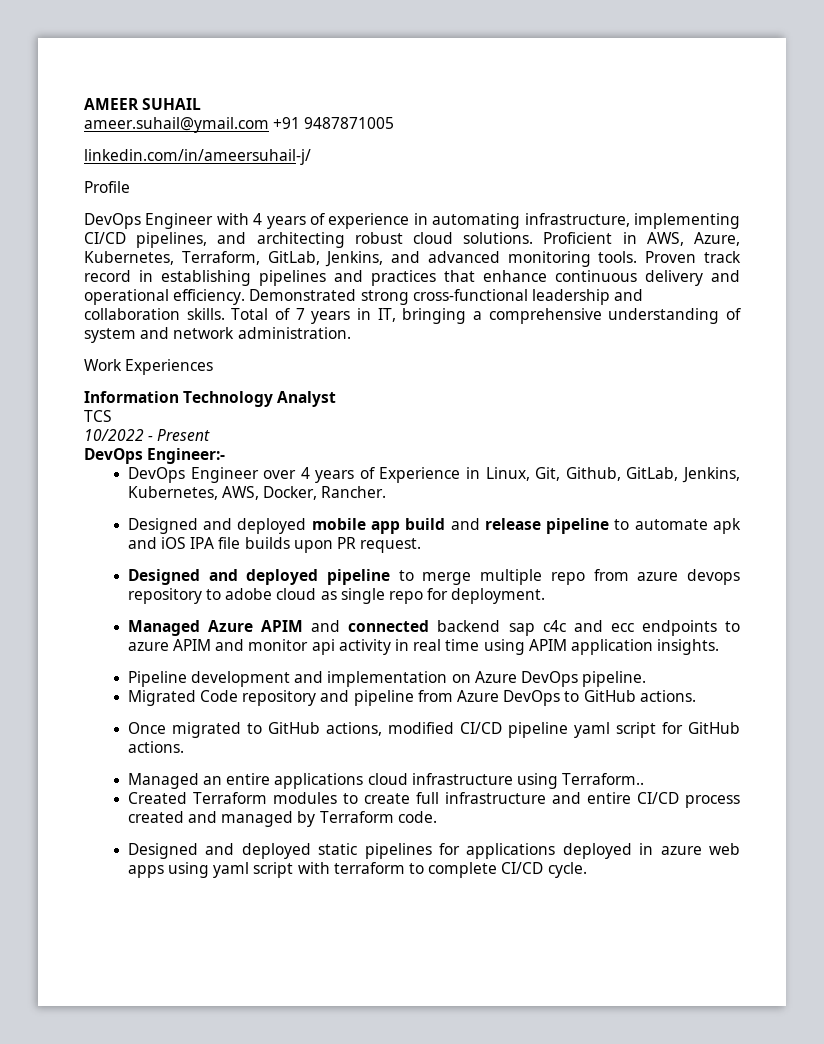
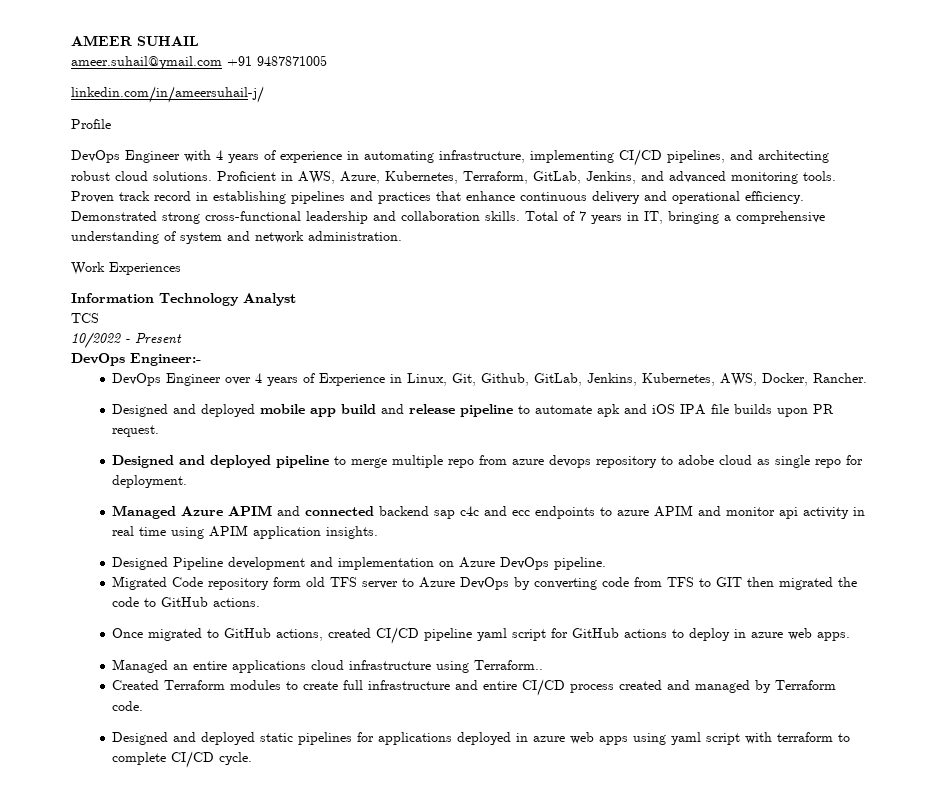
- Pipeline development and implementation on Azure DevOps pipeline.
+ Designed Pipeline development and implementation on Azure DevOps pipeline.
- Migrated Code repository and pipeline from Azure DevOps to GitHub actions.
+ Migrated Code repository form old TFS server to Azure DevOps by converting code from TFS to GIT then migrated the code to GitHub actions.
- Once migrated to GitHub actions, modified CI/CD pipeline yaml script for GitHub actions.
+ Once migrated to GitHub actions, created CI/CD pipeline yaml script for GitHub actions to deploy in azure web apps.

